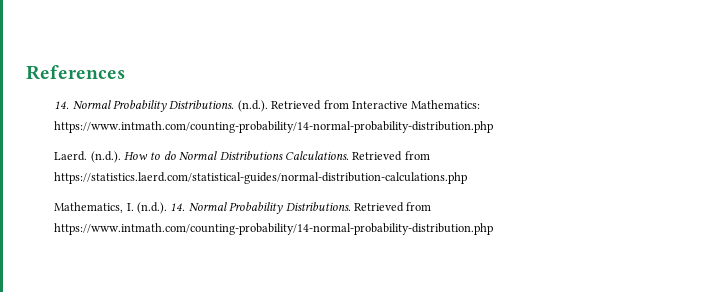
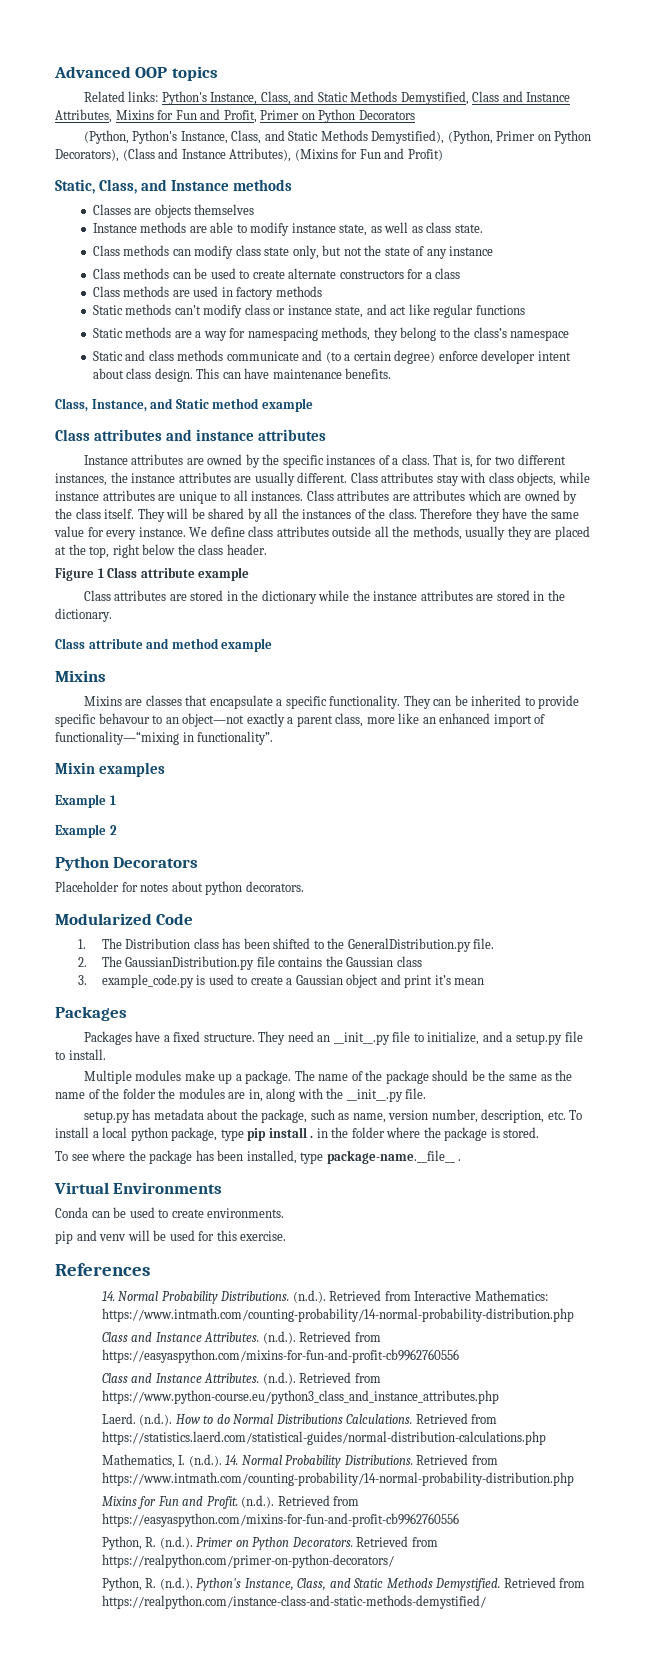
+ Advanced OOP topics
+ Related links: Python's Instance, Class, and Static Methods Demystified, Class and Instance Attributes, Mixins for Fun and Profit, Primer on Python Decorators
+ (Python, Python's Instance, Class, and Static Methods Demystified), (Python, Primer on Python Decorators), (Class and Instance Attributes), (Mixins for Fun and Profit)
+ Static, Class, and Instance methods
+ Classes are objects themselves
+ Instance methods are able to modify instance state, as well as class state.
+ Class methods can modify class state only, but not the state of any instance
+ Class methods can be used to create alternate constructors for a class
+ Class methods are used in factory methods
+ Static methods can’t modify class or instance state, and act like regular functions
+ Static methods are a way for namespacing methods, they belong to the class’s namespace
+ Static and class methods communicate and (to a certain degree) enforce developer intent about class design. This can have maintenance benefits.
+ Class, Instance, and Static method example
+ Class attributes and instance attributes
+ Instance attributes are owned by the specific instances of a class. That is, for two different instances, the instance attributes are usually different. Class attributes stay with class objects, while instance attributes are unique to all instances. Class attributes are attributes which are owned by the class itself. They will be shared by all the instances of the class. Therefore they have the same value for every instance. We define class attributes outside all the methods, usually they are placed at the top, right below the class header.
+ Figure 1 Class attribute example
+ Class attributes are stored in the dictionary while the instance attributes are stored in the dictionary.
+ Class attribute and method example
+ Mixins
+ Mixins are classes that encapsulate a specific functionality. They can be inherited to provide specific behavour to an object—not exactly a parent class, more like an enhanced import of functionality—“mixing in functionality”.
+ Mixin examples
+ Example 1
+ Example 2
+ Python Decorators
+ Placeholder for notes about python decorators.
+ Modularized Code
+ 1. The Distribution class has been shifted to the GeneralDistribution.py file.
+ 2. The GaussianDistribution.py file contains the Gaussian class
+ 3. example_code.py is used to create a Gaussian object and print it’s mean
+ Packages
+ Packages have a fixed structure. They need an __init__.py file to initialize, and a setup.py file to install.
+ Multiple modules make up a package. The name of the package should be the same as the name of the folder the modules are in, along with the __init__.py file.
+ setup.py has metadata about the package, such as name, version number, description, etc. To install a local python package, type pip install . in the folder where the package is stored.
+ To see where the package has been installed, type package-name.__file__ .
+ Virtual Environments
+ Conda can be used to create environments.
+ pip and venv will be used for this exercise.
+ Class and Instance Attributes. (n.d.). Retrieved from https://easyaspython.com/mixins-for-fun-and-profit-cb9962760556
+ Class and Instance Attributes. (n.d.). Retrieved from https://www.python-course.eu/python3_class_and_instance_attributes.php
+ Mixins for Fun and Profit. (n.d.). Retrieved from https://easyaspython.com/mixins-for-fun-and-profit-cb9962760556
+ Python, R. (n.d.). Primer on Python Decorators. Retrieved from https://realpython.com/primer-on-python-decorators/
+ Python, R. (n.d.). Python's Instance, Class, and Static Methods Demystified. Retrieved from https://realpython.com/instance-class-and-static-methods-demystified/

